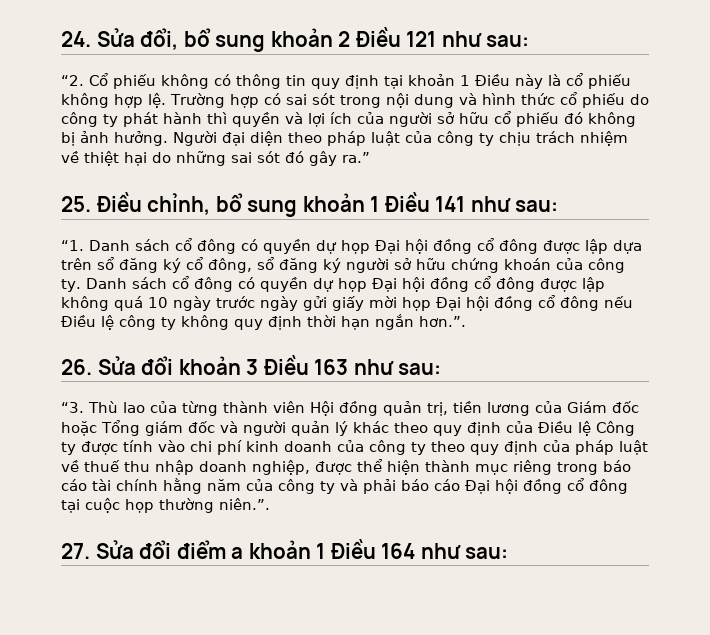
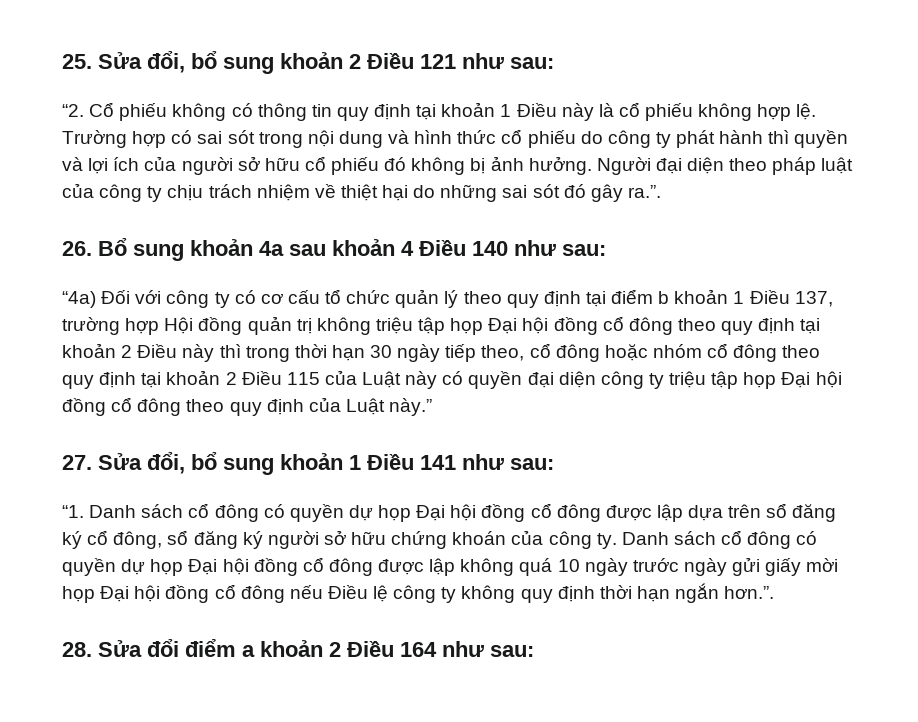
- 24. Sửa đổi, bổ sung khoản 2 Điều 121 như sau:
+ 25. Sửa đổi, bổ sung khoản 2 Điều 121 như sau:
- Người đại diện theo pháp luật của công ty chịu trách nhiệm về thiệt hại do những sai sót đó gây ra.”
- 25. Điều chỉnh, bổ sung khoản 1 Điều 141 như sau:
+ Người đại diện theo pháp luật của công ty chịu trách nhiệm về thiệt hại do những sai sót đó gây ra.”.
+ 26. Bổ sung khoản 4a sau khoản 4 Điều 140 như sau:
+ “4a) Đối với công ty có cơ cấu tổ chức quản lý theo quy định tại điểm b khoản 1 Điều 137, trường hợp Hội đồng quản trị không triệu tập họp Đại hội đồng cổ đông theo quy định tại khoản 2 Điều này thì trong thời hạn 30 ngày tiếp theo, cổ đông hoặc nhóm cổ đông theo quy định tại khoản 2 Điều 115 của Luật này có quyền đại diện công ty triệu tập họp Đại hội đồng cổ đông theo quy định của Luật này.”
+ 27. Sửa đổi, bổ sung khoản 1 Điều 141 như sau:
- 26. Sửa đổi khoản 3 Điều 163 như sau:
- “3. Thù lao của từng thành viên Hội đồng quản trị, tiền lương của Giám đốc hoặc Tổng giám đốc và người quản lý khác theo quy định của Điều lệ Công ty được tính vào chi phí kinh doanh của công ty theo quy định của pháp luật về thuế thu nhập doanh nghiệp, được thể hiện thành mục riêng trong báo cáo tài chính hằng năm của công ty và phải báo cáo Đại hội đồng cổ đông tại cuộc họp thường niên.”.
- 27. Sửa đổi điểm a khoản 1 Điều 164 như sau:
+ 28. Sửa đổi điểm a khoản 2 Điều 164 như sau:

